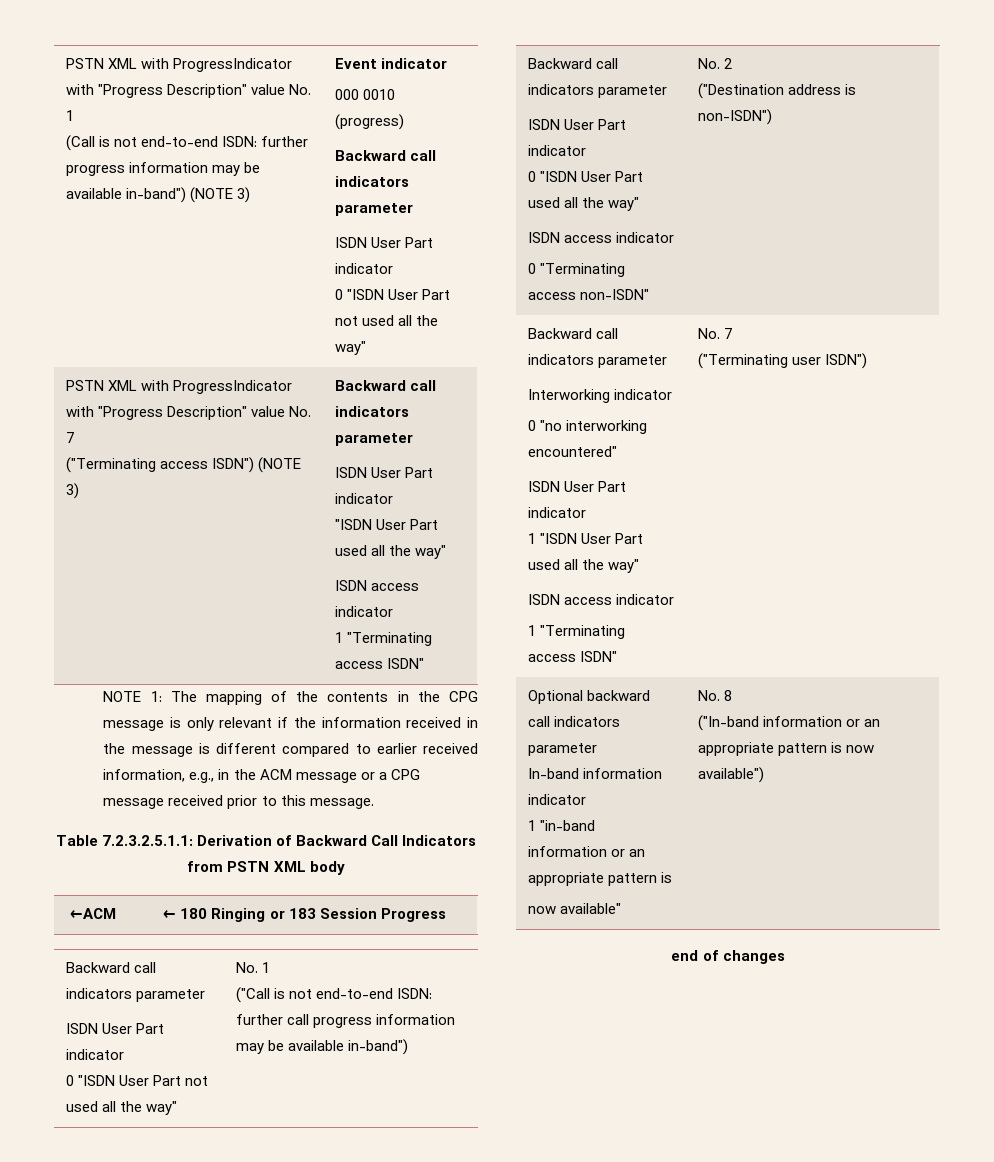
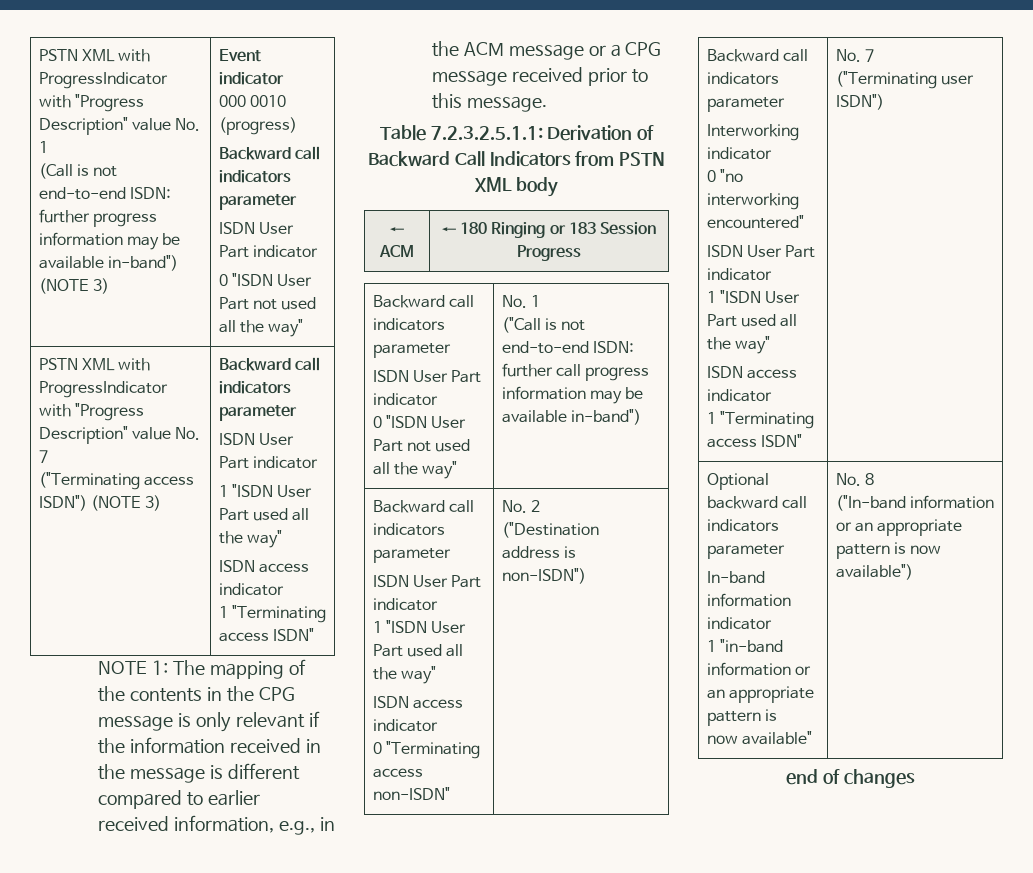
  PSTN XML with ProgressIndicator with "Progress Description" value No. 7
  ("Terminating access ISDN") (NOTE 3) | Backward call indicators parameter
  ISDN User Part indicator
- "ISDN User Part used all the way"
+ 1 "ISDN User Part used all the way"
- ←ACM | ← 180 Ringing or 183 Session Progress
+ ← ACM | ← 180 Ringing or 183 Session Progress
  Backward call indicators parameter
  ISDN User Part indicator
  0 "ISDN User Part not used all the way" | No. 1
  ("Call is not end-to-end ISDN: further call progress information may be available in-band")
  Backward call indicators parameter
  ISDN User Part indicator
- 0 "ISDN User Part used all the way"
+ 1 "ISDN User Part used all the way"

